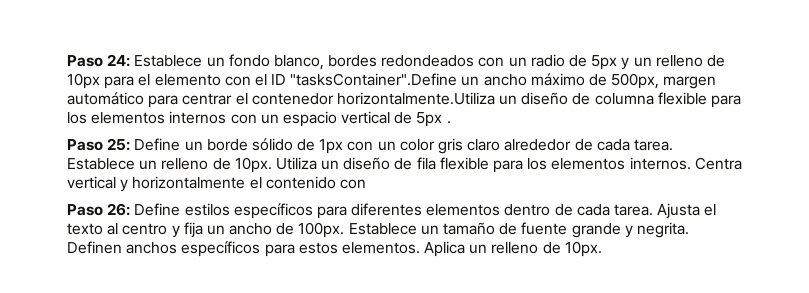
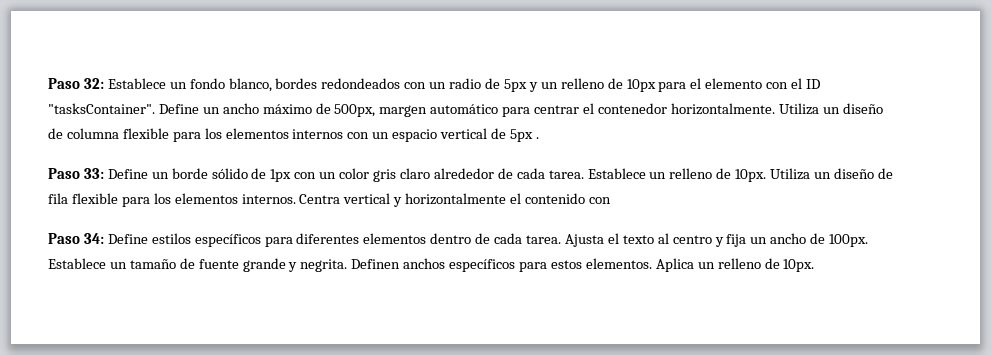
- Paso 24: Establece un fondo blanco, bordes redondeados con un radio de 5px y un relleno de 10px para el elemento con el ID "tasksContainer".Define un ancho máximo de 500px, margen automático para centrar el contenedor horizontalmente.Utiliza un diseño de columna flexible para los elementos internos con un espacio vertical de 5px .
+ Paso 32: Establece un fondo blanco, bordes redondeados con un radio de 5px y un relleno de 10px para el elemento con el ID "tasksContainer". Define un ancho máximo de 500px, margen automático para centrar el contenedor horizontalmente. Utiliza un diseño de columna flexible para los elementos internos con un espacio vertical de 5px .
- Paso 25: Define un borde sólido de 1px con un color gris claro alrededor de cada tarea.
+ Paso 33: Define un borde sólido de 1px con un color gris claro alrededor de cada tarea.
- Paso 26: Define estilos específicos para diferentes elementos dentro de cada tarea.
+ Paso 34: Define estilos específicos para diferentes elementos dentro de cada tarea.

